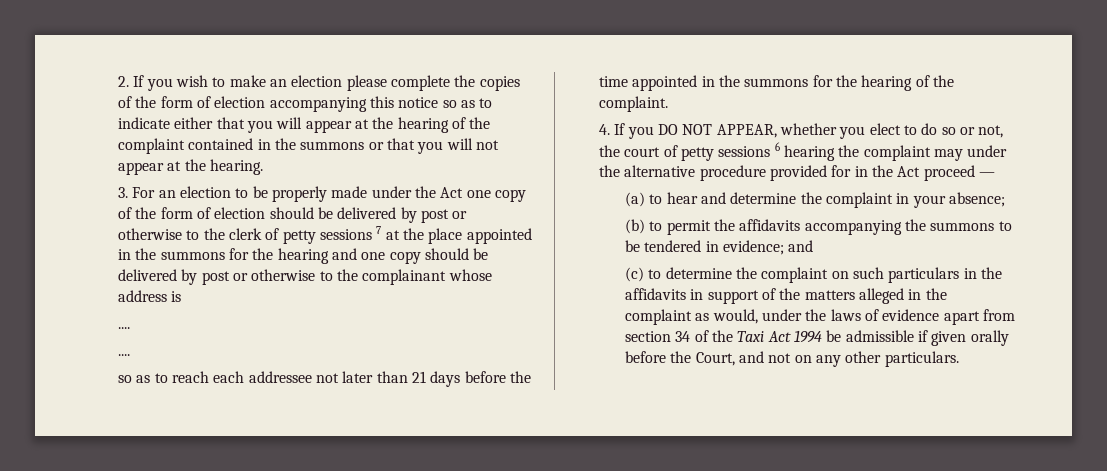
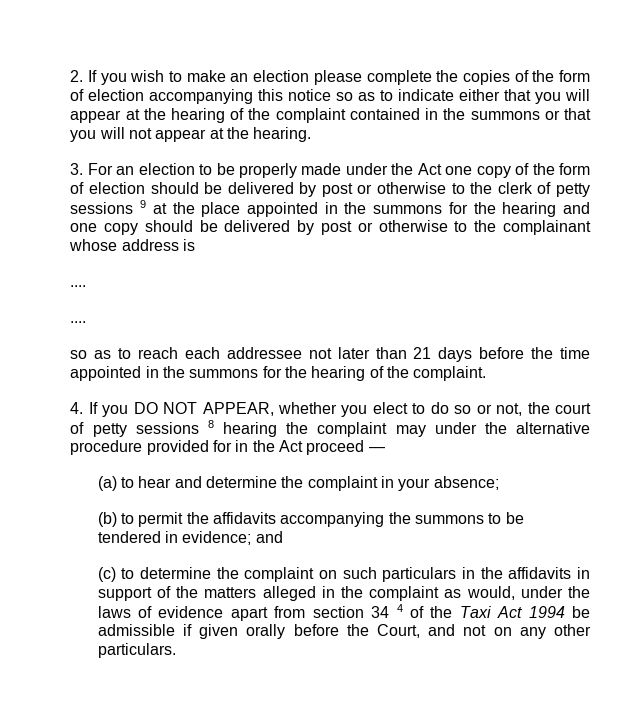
- 3. For an election to be properly made under the Act one copy of the form of election should be delivered by post or otherwise to the clerk of petty sessions 7 at the place appointed in the summons for the hearing and one copy should be delivered by post or otherwise to the complainant whose address is
+ 3. For an election to be properly made under the Act one copy of the form of election should be delivered by post or otherwise to the clerk of petty sessions 9 at the place appointed in the summons for the hearing and one copy should be delivered by post or otherwise to the complainant whose address is
- 4. If you DO NOT APPEAR, whether you elect to do so or not, the court of petty sessions 6 hearing the complaint may under the alternative procedure provided for in the Act proceed —
+ 4. If you DO NOT APPEAR, whether you elect to do so or not, the court of petty sessions 8 hearing the complaint may under the alternative procedure provided for in the Act proceed —
- (c) to determine the complaint on such particulars in the affidavits in support of the matters alleged in the complaint as would, under the laws of evidence apart from section 34 of the Taxi Act 1994 be admissible if given orally before the Court, and not on any other particulars.
+ (c) to determine the complaint on such particulars in the affidavits in support of the matters alleged in the complaint as would, under the laws of evidence apart from section 34 4 of the Taxi Act 1994 be admissible if given orally before the Court, and not on any other particulars.

